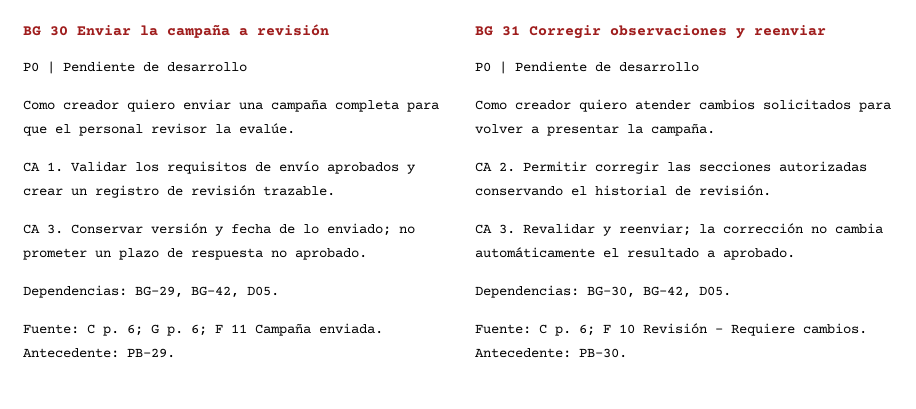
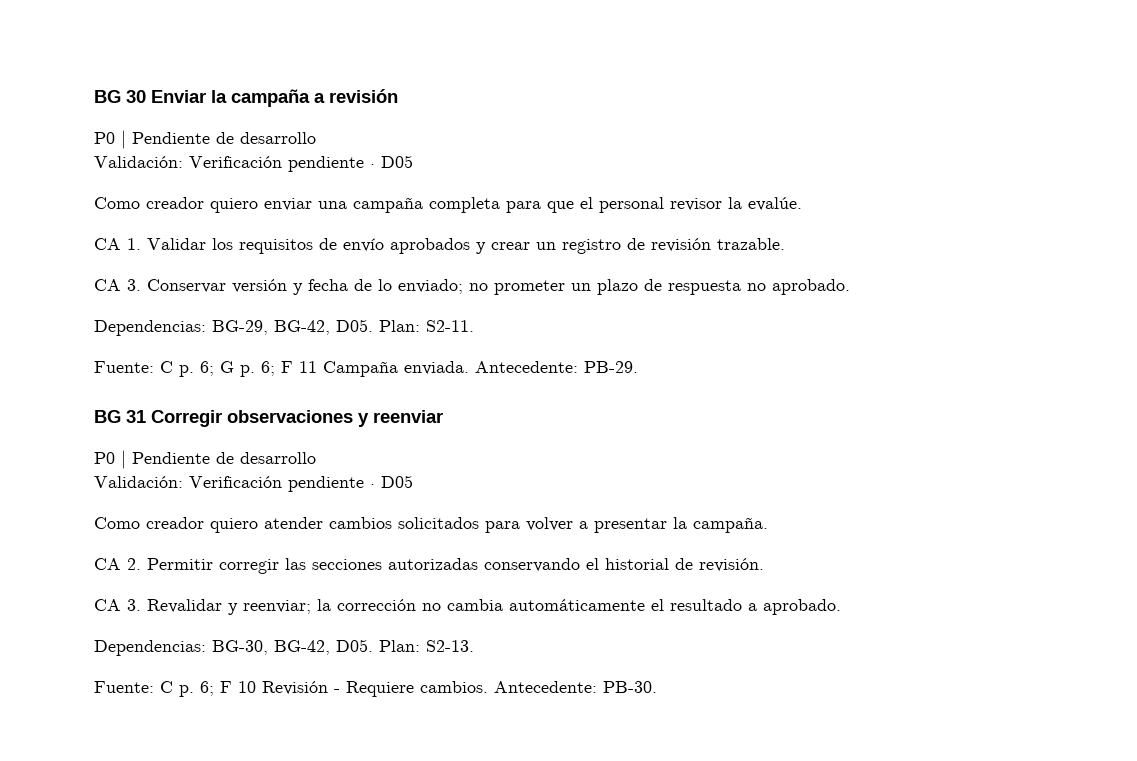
  BG 30 Enviar la campaña a revisión
  P0 | Pendiente de desarrollo
+ Validación: Verificación pendiente · D05
- Dependencias: BG-29, BG-42, D05.
+ Dependencias: BG-29, BG-42, D05. Plan: S2-11.
  BG 31 Corregir observaciones y reenviar
  P0 | Pendiente de desarrollo
+ Validación: Verificación pendiente · D05
- Dependencias: BG-30, BG-42, D05.
+ Dependencias: BG-30, BG-42, D05. Plan: S2-13.

